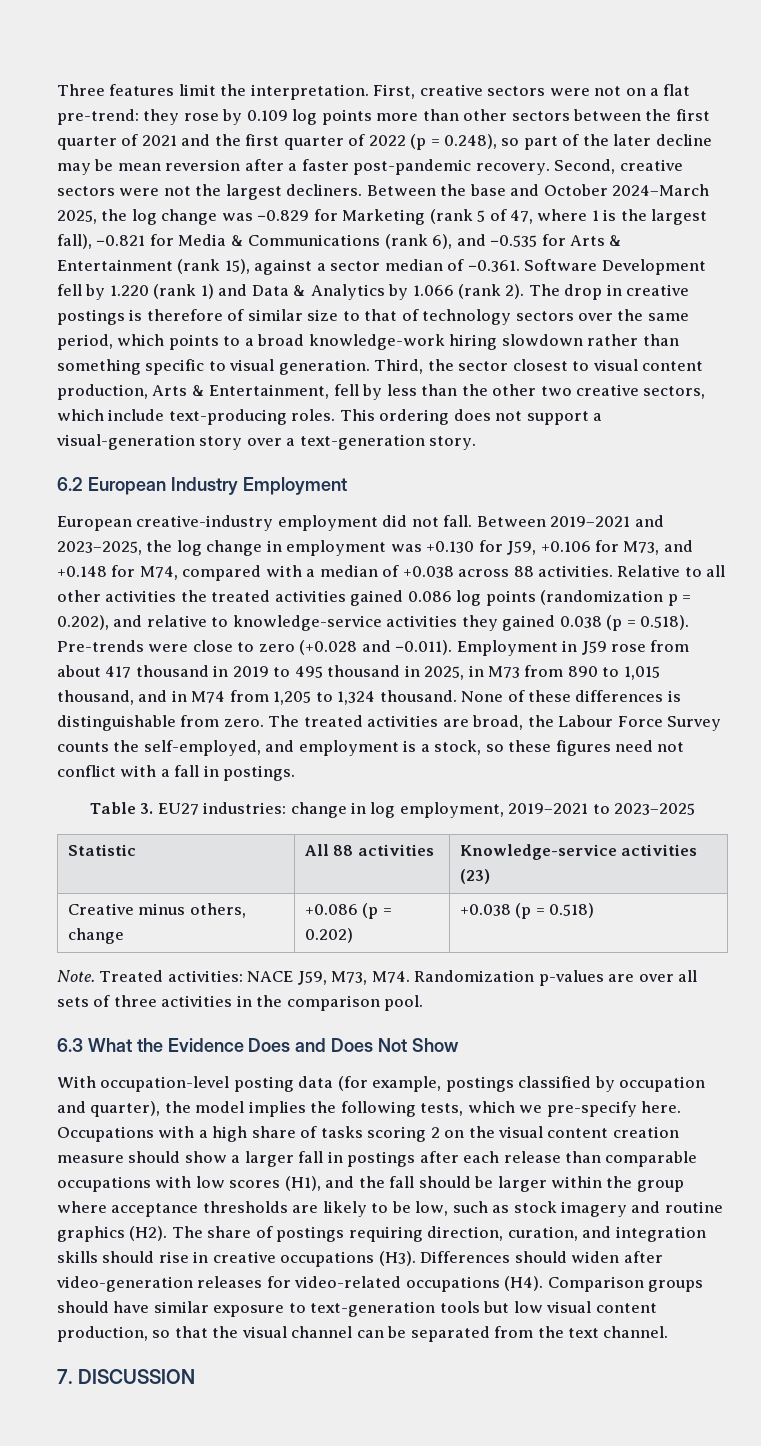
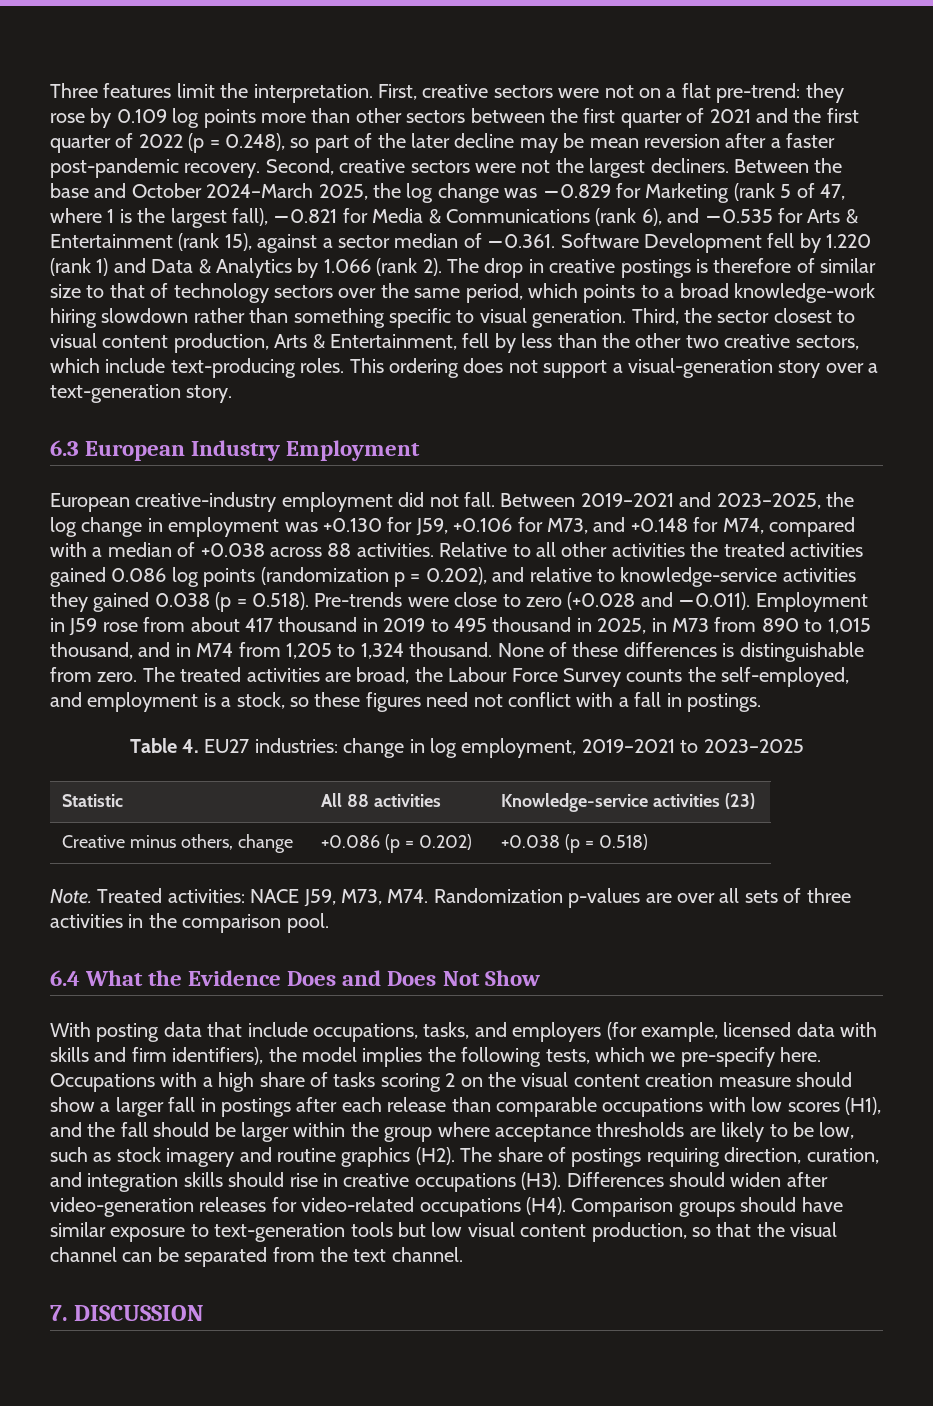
- 6.2 European Industry Employment
+ 6.3 European Industry Employment
- Table 3. EU27 industries: change in log employment, 2019–2021 to 2023–2025
+ Table 4. EU27 industries: change in log employment, 2019–2021 to 2023–2025
- 6.3 What the Evidence Does and Does Not Show
+ 6.4 What the Evidence Does and Does Not Show
- With occupation-level posting data (for example, postings classified by occupation and quarter), the model implies the following tests, which we pre-specify here.
+ With posting data that include occupations, tasks, and employers (for example, licensed data with skills and firm identifiers), the model implies the following tests, which we pre-specify here.

